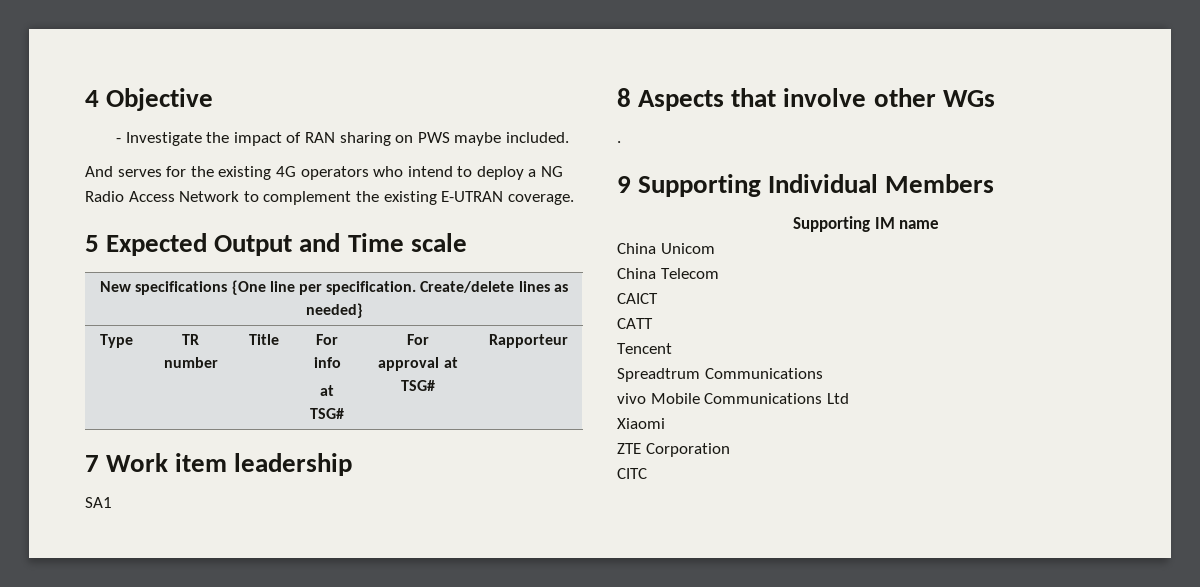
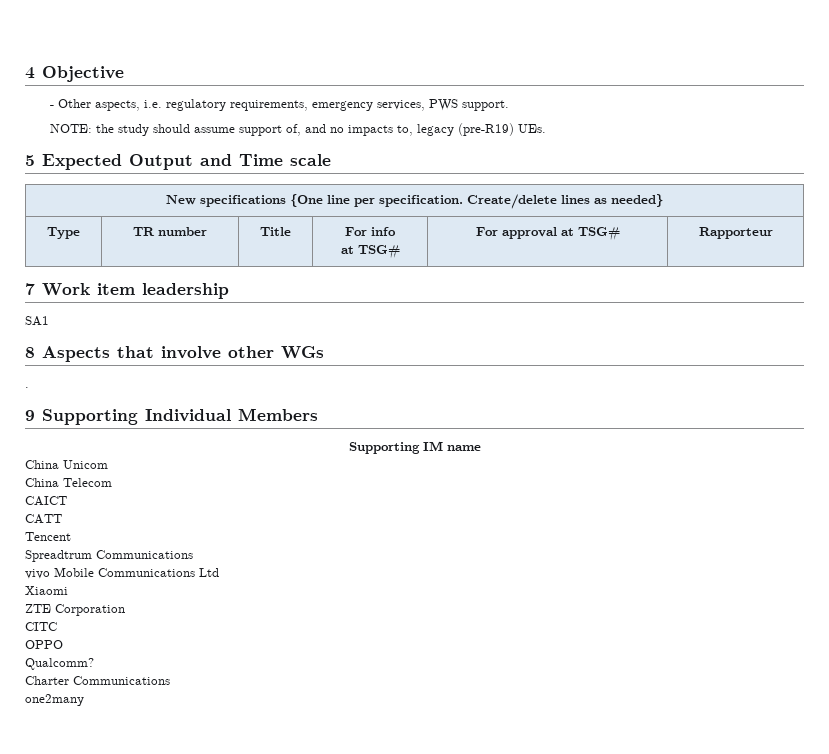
- - Investigate the impact of RAN sharing on PWS maybe included.
- And serves for the existing 4G operators who intend to deploy a NG Radio Access Network to complement the existing E-UTRAN coverage.
+ - Other aspects, i.e. regulatory requirements, emergency services, PWS support.
+ NOTE: the study should assume support of, and no impacts to, legacy (pre-R19) UEs.
+ OPPO
+ Qualcomm?
+ Charter Communications
+ one2many

